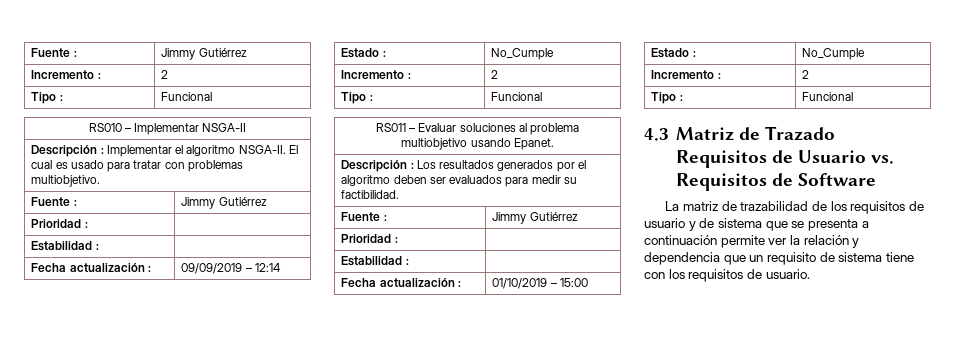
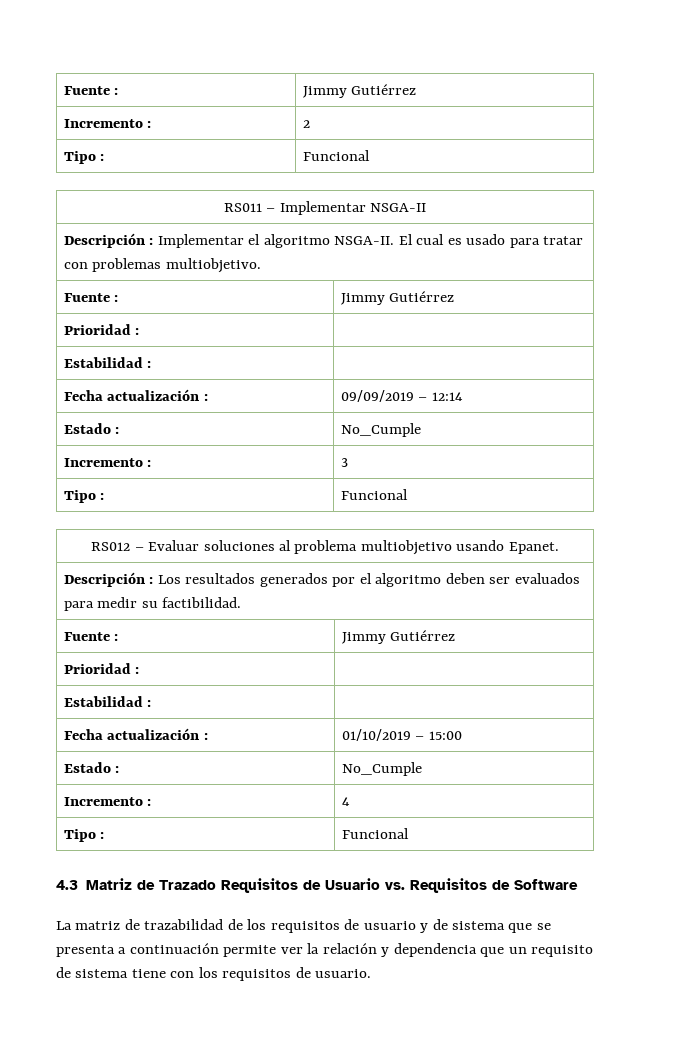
- RS010 – Implementar NSGA-II
+ RS011 – Implementar NSGA-II
  Fecha actualización : | 09/09/2019 – 12:14
  Estado : | No_Cumple
- Incremento : | 2
+ Incremento : | 3
  Tipo : | Funcional
- RS011 – Evaluar soluciones al problema multiobjetivo usando Epanet.
+ RS012 – Evaluar soluciones al problema multiobjetivo usando Epanet.
  Fecha actualización : | 01/10/2019 – 15:00
  Estado : | No_Cumple
- Incremento : | 2
+ Incremento : | 4

